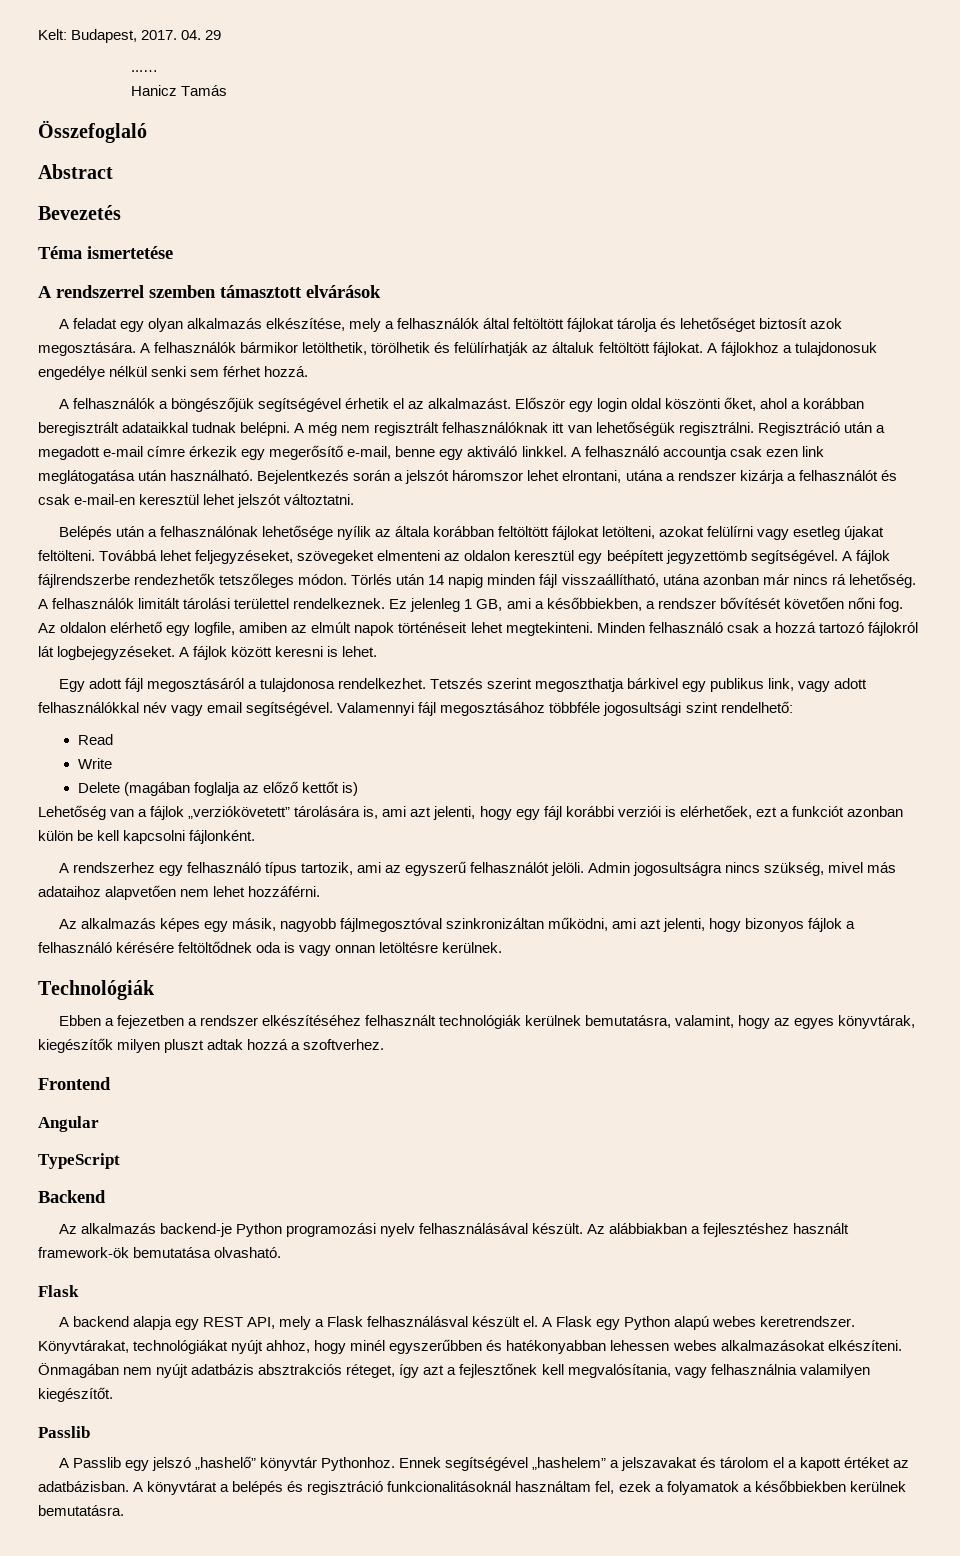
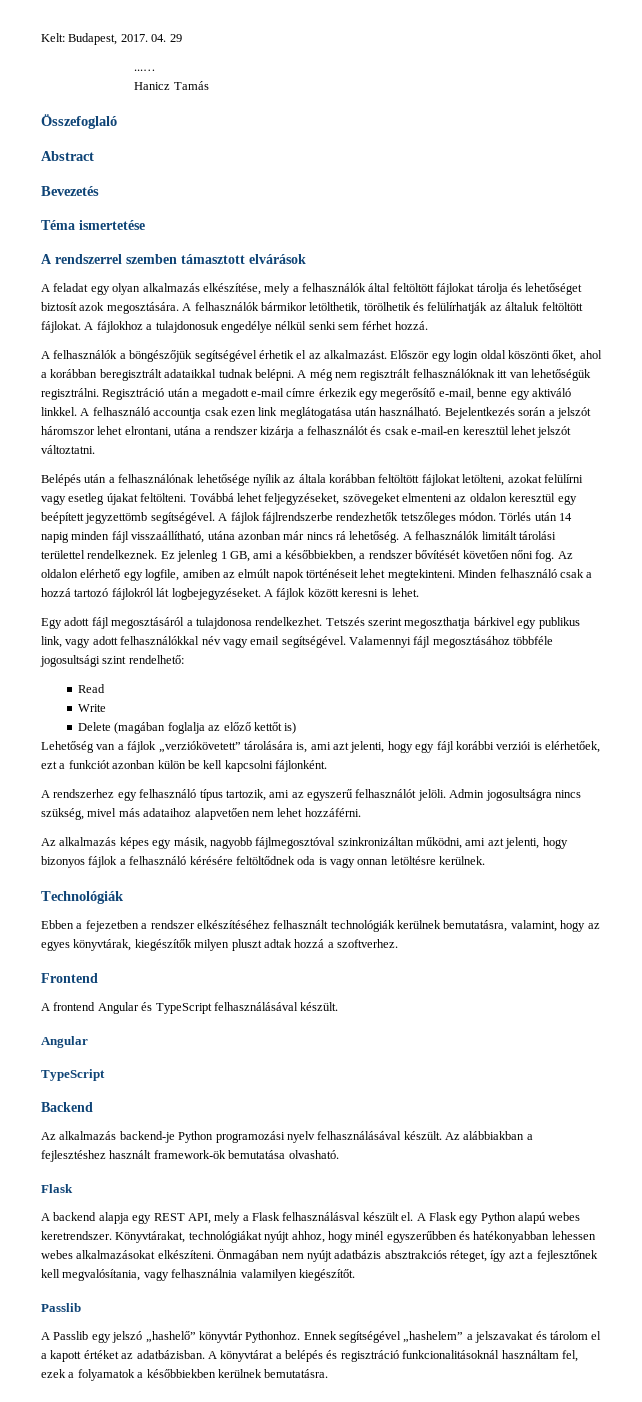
+ A frontend Angular és TypeScript felhasználásával készült.

